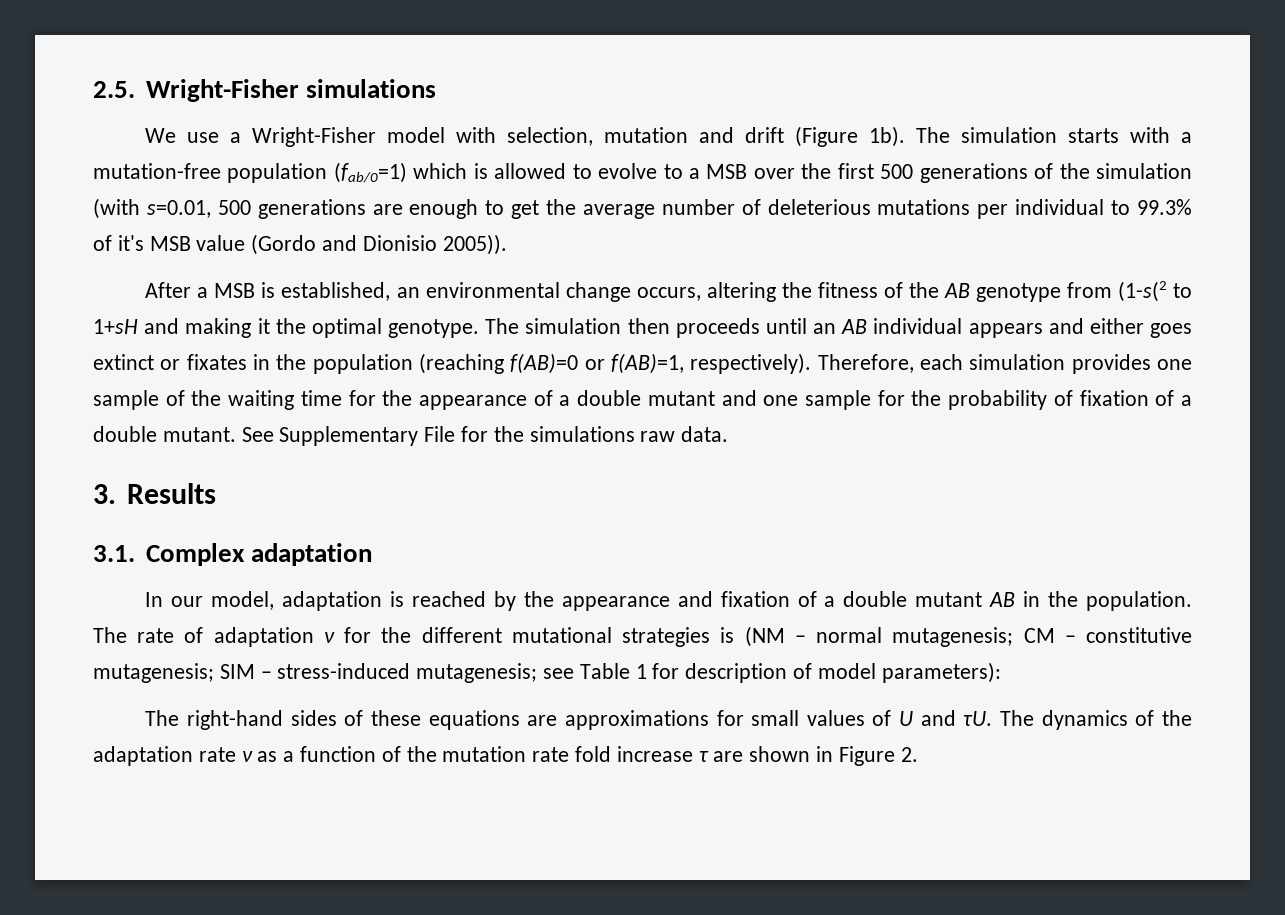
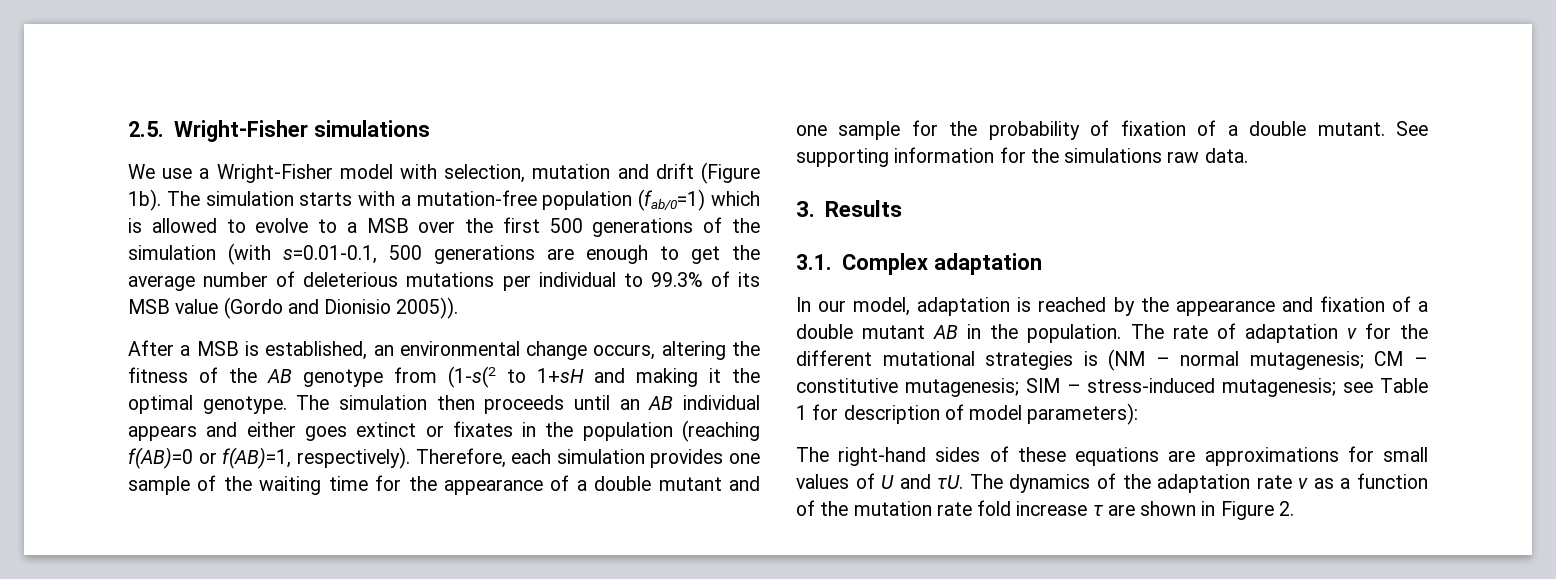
- The simulation starts with a mutation-free population (fab/0=1) which is allowed to evolve to a MSB over the first 500 generations of the simulation (with s=0.01, 500 generations are enough to get the average number of deleterious mutations per individual to 99.3% of it's MSB value (Gordo and Dionisio 2005)).
+ The simulation starts with a mutation-free population (fab/0=1) which is allowed to evolve to a MSB over the first 500 generations of the simulation (with s=0.01-0.1, 500 generations are enough to get the average number of deleterious mutations per individual to 99.3% of its MSB value (Gordo and Dionisio 2005)).
- See Supplementary File for the simulations raw data.
+ See supporting information for the simulations raw data.

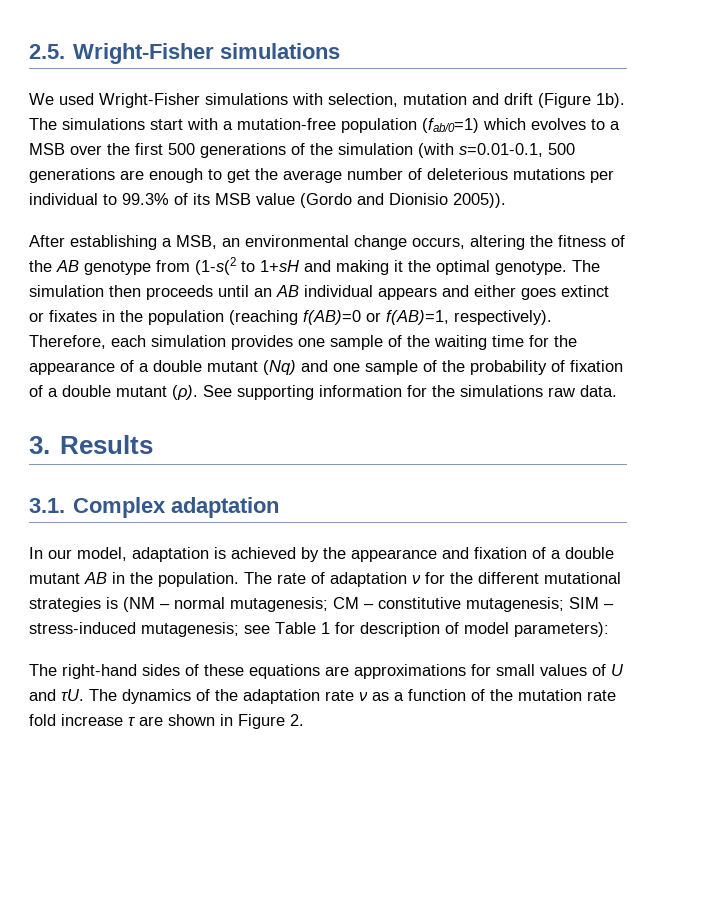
- We use a Wright-Fisher model with selection, mutation and drift (Figure 1b).
+ We used Wright-Fisher simulations with selection, mutation and drift (Figure 1b).
- The simulation starts with a mutation-free population (fab/0=1) which is allowed to evolve to a MSB over the first 500 generations of the simulation (with s=0.01-0.1, 500 generations are enough to get the average number of deleterious mutations per individual to 99.3% of its MSB value (Gordo and Dionisio 2005)).
+ The simulations start with a mutation-free population (fab/0=1) which evolves to a MSB over the first 500 generations of the simulation (with s=0.01-0.1, 500 generations are enough to get the average number of deleterious mutations per individual to 99.3% of its MSB value (Gordo and Dionisio 2005)).
- After a MSB is established, an environmental change occurs, altering the fitness of the AB genotype from (1-s(2 to 1+sH and making it the optimal genotype.
+ After establishing a MSB, an environmental change occurs, altering the fitness of the AB genotype from (1-s(2 to 1+sH and making it the optimal genotype.
- Therefore, each simulation provides one sample of the waiting time for the appearance of a double mutant and one sample for the probability of fixation of a double mutant.
+ Therefore, each simulation provides one sample of the waiting time for the appearance of a double mutant (Nq) and one sample of the probability of fixation of a double mutant (ρ).
- In our model, adaptation is reached by the appearance and fixation of a double mutant AB in the population.
+ In our model, adaptation is achieved by the appearance and fixation of a double mutant AB in the population.

